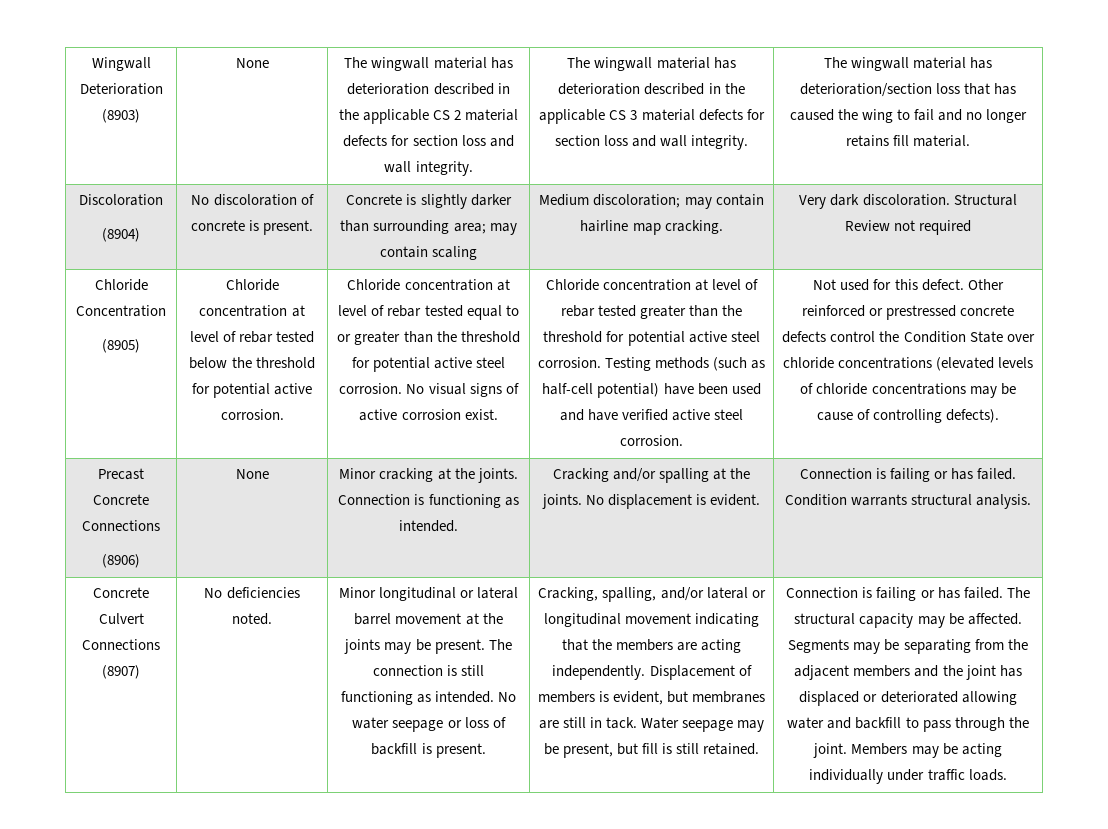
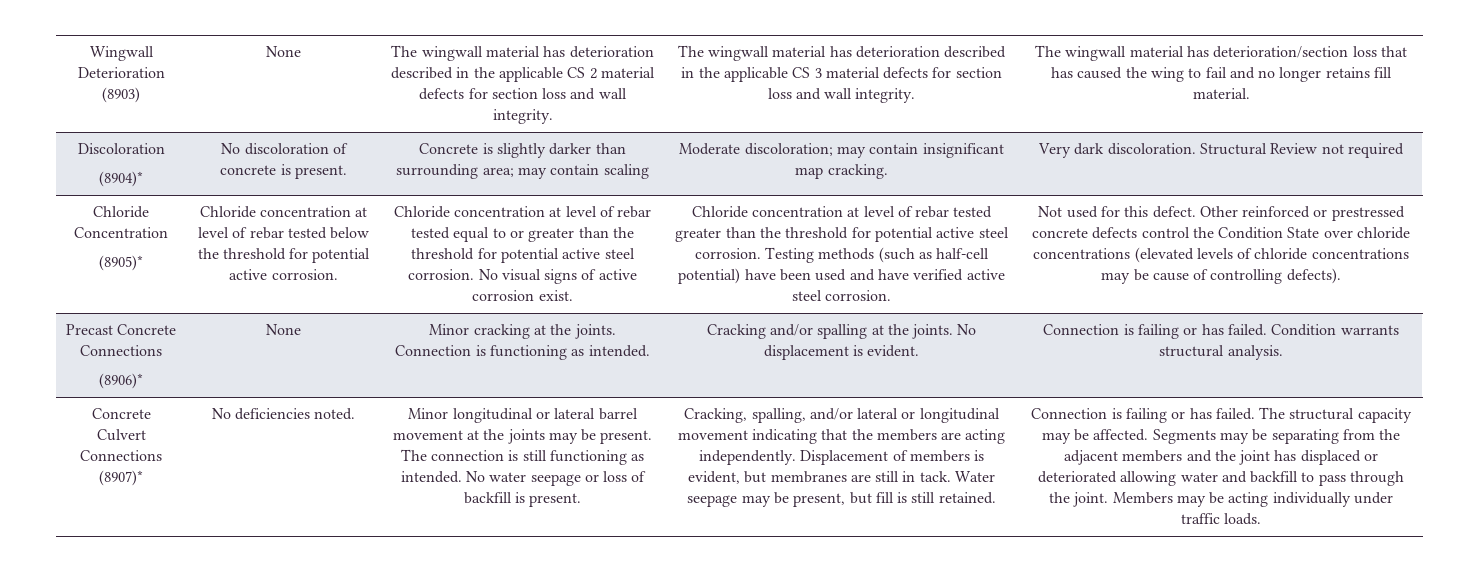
  Discoloration
- (8904) | No discoloration of concrete is present. | Concrete is slightly darker than surrounding area; may contain scaling | Medium discoloration; may contain hairline map cracking. | Very dark discoloration. Structural Review not required
+ (8904)* | No discoloration of concrete is present. | Concrete is slightly darker than surrounding area; may contain scaling | Moderate discoloration; may contain insignificant map cracking. | Very dark discoloration. Structural Review not required
- (8905)
+ (8905)*
  Precast Concrete Connections
- (8906) | None | Minor cracking at the joints. Connection is functioning as intended. | Cracking and/or spalling at the joints. No displacement is evident. | Connection is failing or has failed. Condition warrants structural analysis.
+ (8906)* | None | Minor cracking at the joints. Connection is functioning as intended. | Cracking and/or spalling at the joints. No displacement is evident. | Connection is failing or has failed. Condition warrants structural analysis.
- Concrete Culvert Connections (8907)
+ Concrete Culvert Connections (8907)*

